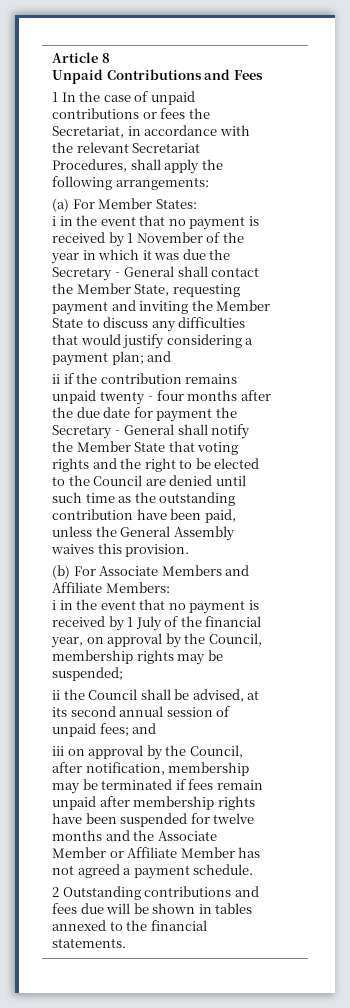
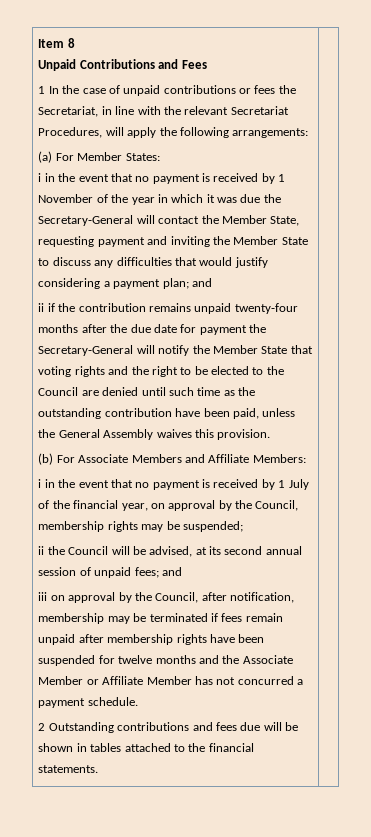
- Article 8
+ Item 8
- 1 In the case of unpaid contributions or fees the Secretariat, in accordance with the relevant Secretariat Procedures, shall apply the following arrangements:
+ 1 In the case of unpaid contributions or fees the Secretariat, in line with the relevant Secretariat Procedures, will apply the following arrangements:
- i in the event that no payment is received by 1 November of the year in which it was due the Secretary‐General shall contact the Member State, requesting payment and inviting the Member State to discuss any difficulties that would justify considering a payment plan; and
+ i in the event that no payment is received by 1 November of the year in which it was due the Secretary‐General will contact the Member State, requesting payment and inviting the Member State to discuss any difficulties that would justify considering a payment plan; and
- ii if the contribution remains unpaid twenty‐four months after the due date for payment the Secretary‐General shall notify the Member State that voting rights and the right to be elected to the Council are denied until such time as the outstanding contribution have been paid, unless the General Assembly waives this provision.
+ ii if the contribution remains unpaid twenty‐four months after the due date for payment the Secretary‐General will notify the Member State that voting rights and the right to be elected to the Council are denied until such time as the outstanding contribution have been paid, unless the General Assembly waives this provision.
- ii the Council shall be advised, at its second annual session of unpaid fees; and
+ ii the Council will be advised, at its second annual session of unpaid fees; and
- iii on approval by the Council, after notification, membership may be terminated if fees remain unpaid after membership rights have been suspended for twelve months and the Associate Member or Affiliate Member has not agreed a payment schedule.
+ iii on approval by the Council, after notification, membership may be terminated if fees remain unpaid after membership rights have been suspended for twelve months and the Associate Member or Affiliate Member has not concurred a payment schedule.
- 2 Outstanding contributions and fees due will be shown in tables annexed to the financial statements.
+ 2 Outstanding contributions and fees due will be shown in tables attached to the financial statements.

